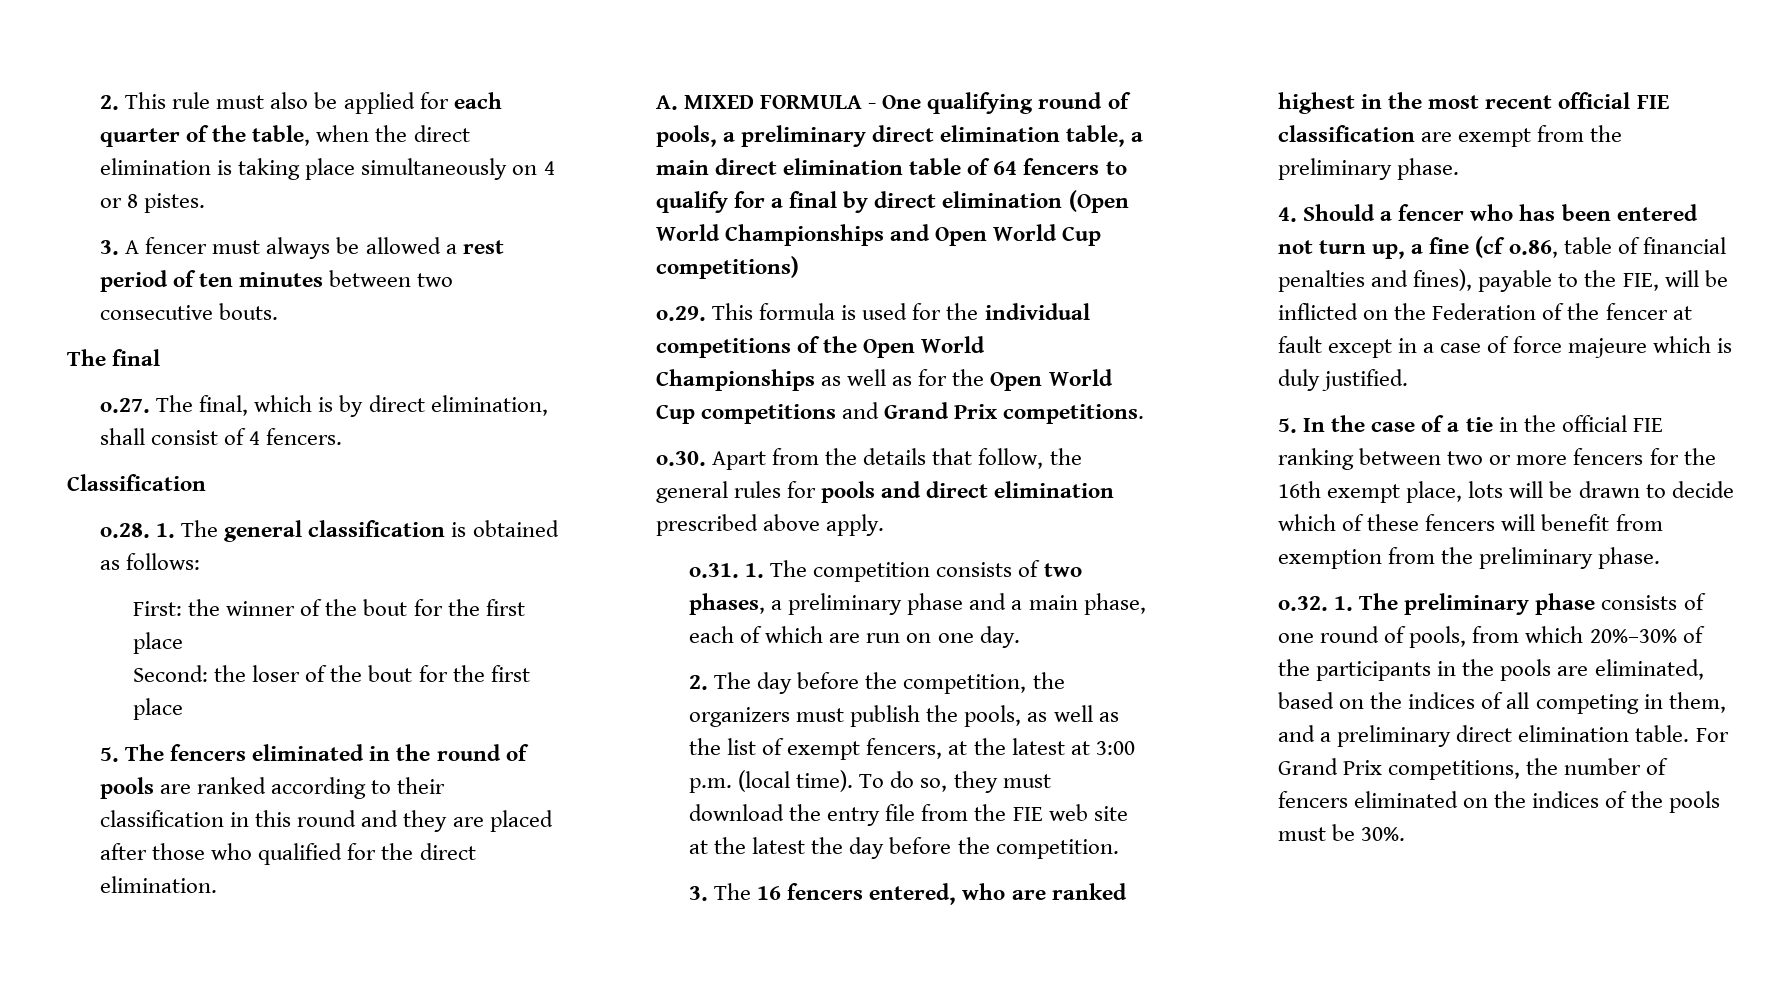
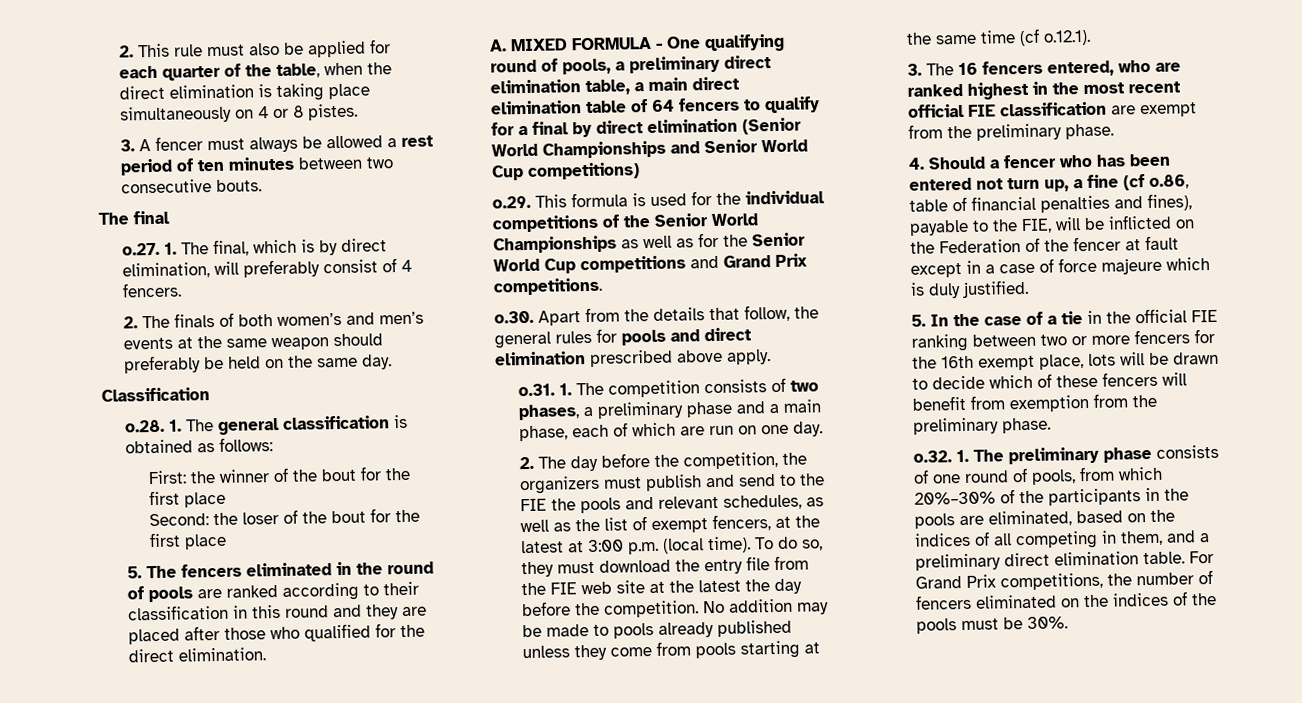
- o.27. The final, which is by direct elimination, shall consist of 4 fencers.
+ o.27. 1. The final, which is by direct elimination, will preferably consist of 4 fencers.
+ 2. The finals of both women’s and men’s events at the same weapon should preferably be held on the same day.
- A. MIXED FORMULA - One qualifying round of pools, a preliminary direct elimination table, a main direct elimination table of 64 fencers to qualify for a final by direct elimination (Open World Championships and Open World Cup competitions)
+ A. MIXED FORMULA - One qualifying round of pools, a preliminary direct elimination table, a main direct elimination table of 64 fencers to qualify for a final by direct elimination (Senior World Championships and Senior World Cup competitions)
- o.29. This formula is used for the individual competitions of the Open World Championships as well as for the Open World Cup competitions and Grand Prix competitions.
+ o.29. This formula is used for the individual competitions of the Senior World Championships as well as for the Senior World Cup competitions and Grand Prix competitions.
- 2. The day before the competition, the organizers must publish the pools, as well as the list of exempt fencers, at the latest at 3:00 p.m. (local time).
+ 2. The day before the competition, the organizers must publish and send to the FIE the pools and relevant schedules, as well as the list of exempt fencers, at the latest at 3:00 p.m. (local time).
+ No addition may be made to pools already published unless they come from pools starting at the same time (cf o.12.1).

